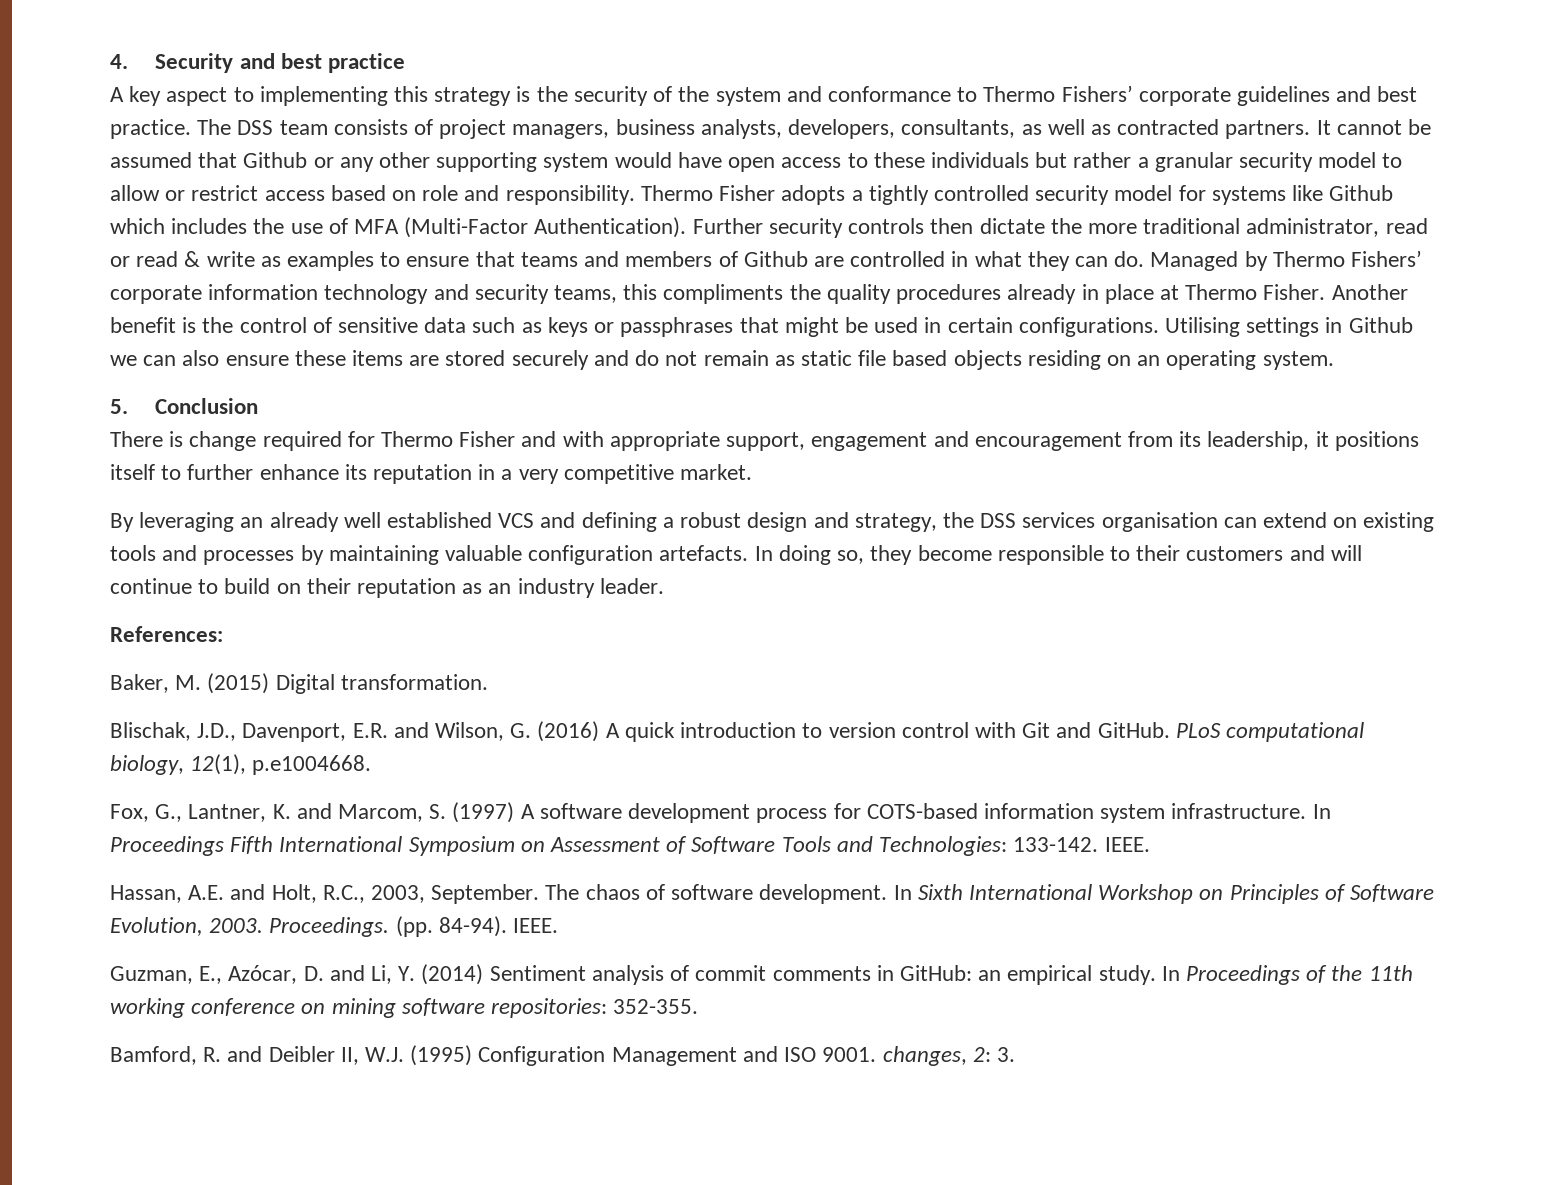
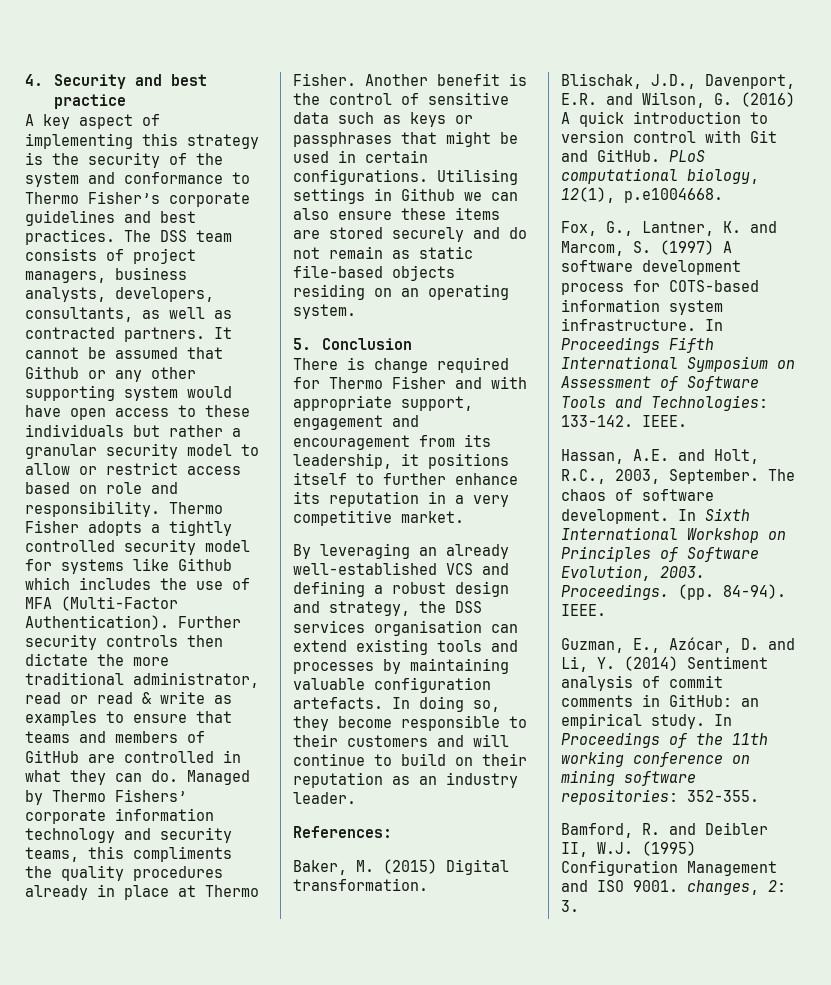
- A key aspect to implementing this strategy is the security of the system and conformance to Thermo Fishers’ corporate guidelines and best practice.
+ A key aspect of implementing this strategy is the security of the system and conformance to Thermo Fisher’s corporate guidelines and best practices.
- Further security controls then dictate the more traditional administrator, read or read & write as examples to ensure that teams and members of Github are controlled in what they can do.
+ Further security controls then dictate the more traditional administrator, read or read & write as examples to ensure that teams and members of GitHub are controlled in what they can do.
- Utilising settings in Github we can also ensure these items are stored securely and do not remain as static file based objects residing on an operating system.
+ Utilising settings in Github we can also ensure these items are stored securely and do not remain as static file-based objects residing on an operating system.
- By leveraging an already well established VCS and defining a robust design and strategy, the DSS services organisation can extend on existing tools and processes by maintaining valuable configuration artefacts.
+ By leveraging an already well-established VCS and defining a robust design and strategy, the DSS services organisation can extend existing tools and processes by maintaining valuable configuration artefacts.

